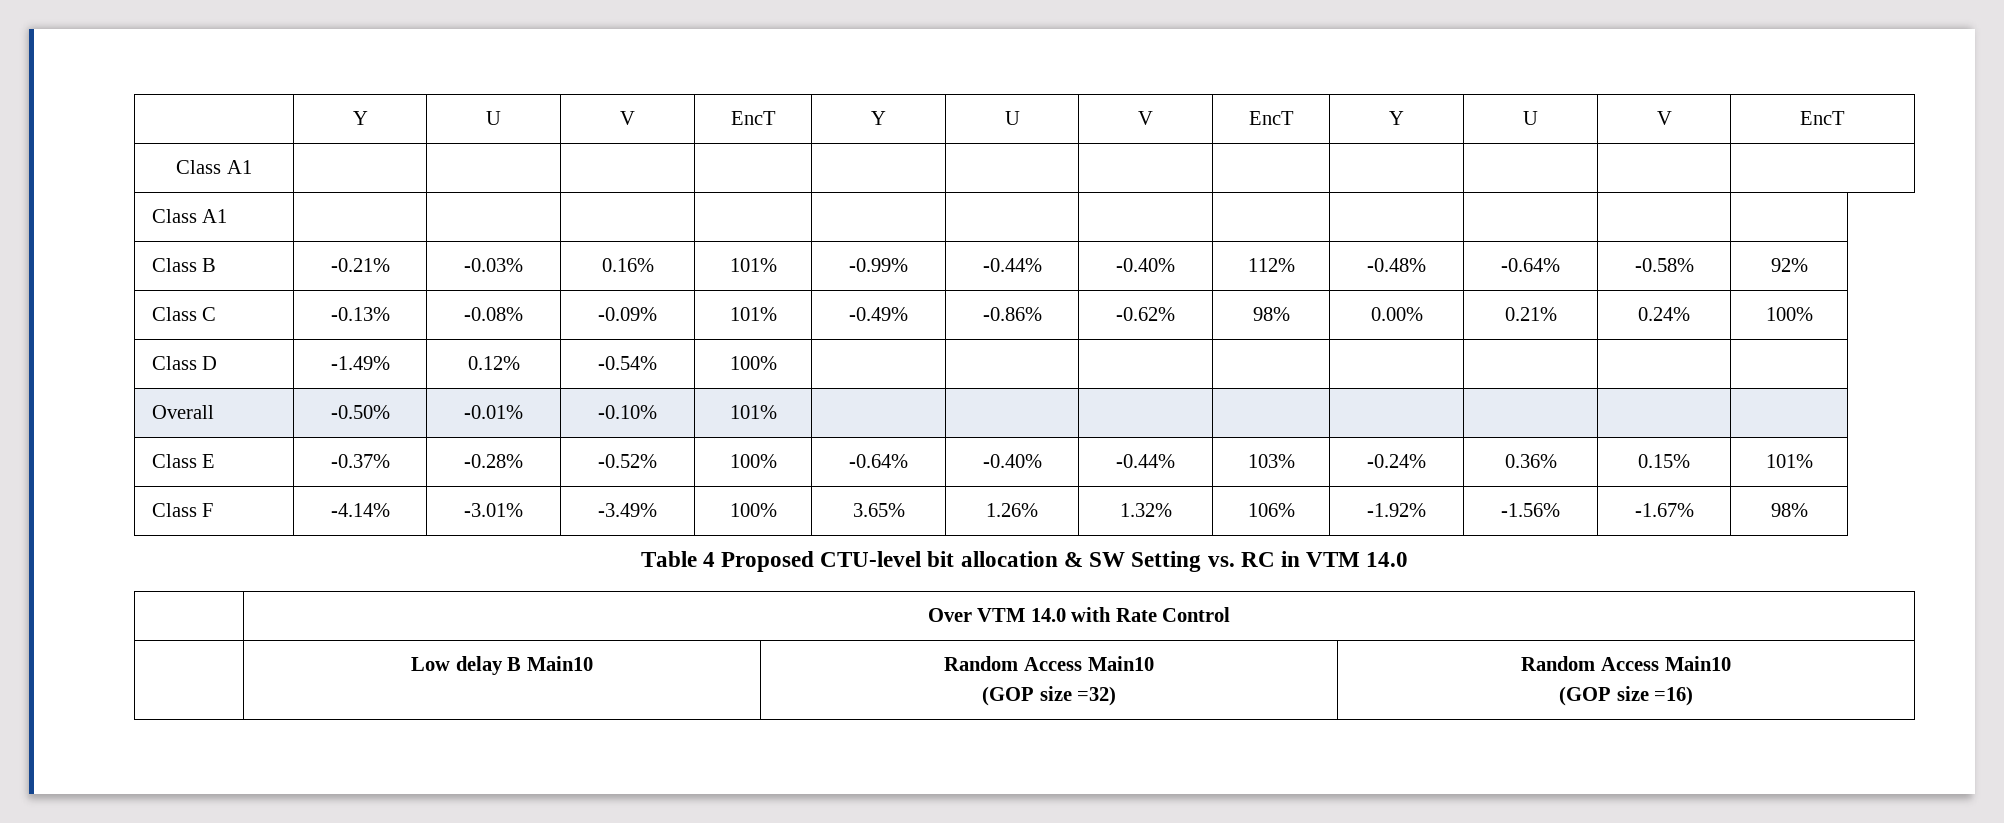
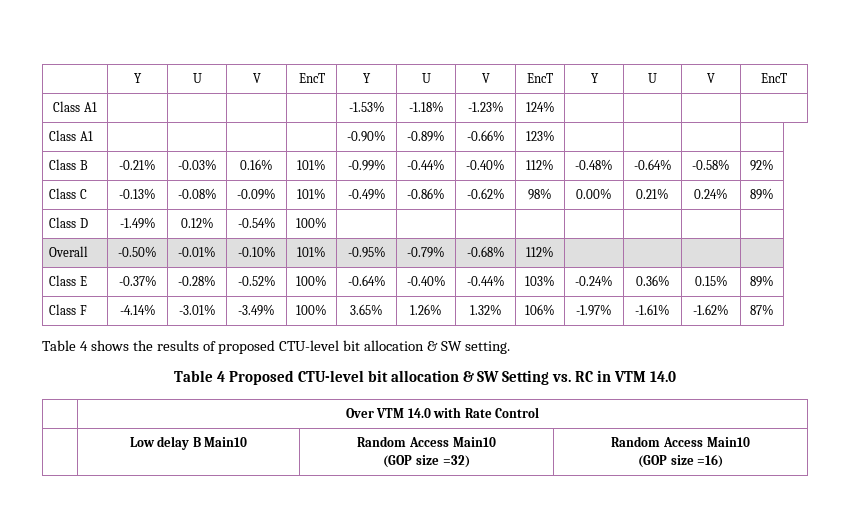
  | Y | U | V | EncT | Y | U | V | EncT | Y | U | V | EncT
- Class A1 | | | | | | | | | | | |
- Class A1 | | | | | | | | | | | |
+ Class A1 | | | | | -1.53% | -1.18% | -1.23% | 124% | | | |
+ Class A1 | | | | | -0.90% | -0.89% | -0.66% | 123% | | | |
- Class C | -0.13% | -0.08% | -0.09% | 101% | -0.49% | -0.86% | -0.62% | 98% | 0.00% | 0.21% | 0.24% | 100%
+ Class C | -0.13% | -0.08% | -0.09% | 101% | -0.49% | -0.86% | -0.62% | 98% | 0.00% | 0.21% | 0.24% | 89%
- Overall | -0.50% | -0.01% | -0.10% | 101% | | | | | | | |
+ Overall | -0.50% | -0.01% | -0.10% | 101% | -0.95% | -0.79% | -0.68% | 112% | | | |
- Class E | -0.37% | -0.28% | -0.52% | 100% | -0.64% | -0.40% | -0.44% | 103% | -0.24% | 0.36% | 0.15% | 101%
+ Class E | -0.37% | -0.28% | -0.52% | 100% | -0.64% | -0.40% | -0.44% | 103% | -0.24% | 0.36% | 0.15% | 89%
- Class F | -4.14% | -3.01% | -3.49% | 100% | 3.65% | 1.26% | 1.32% | 106% | -1.92% | -1.56% | -1.67% | 98%
+ Class F | -4.14% | -3.01% | -3.49% | 100% | 3.65% | 1.26% | 1.32% | 106% | -1.97% | -1.61% | -1.62% | 87%
+ Table 4 shows the results of proposed CTU-level bit allocation & SW setting.

